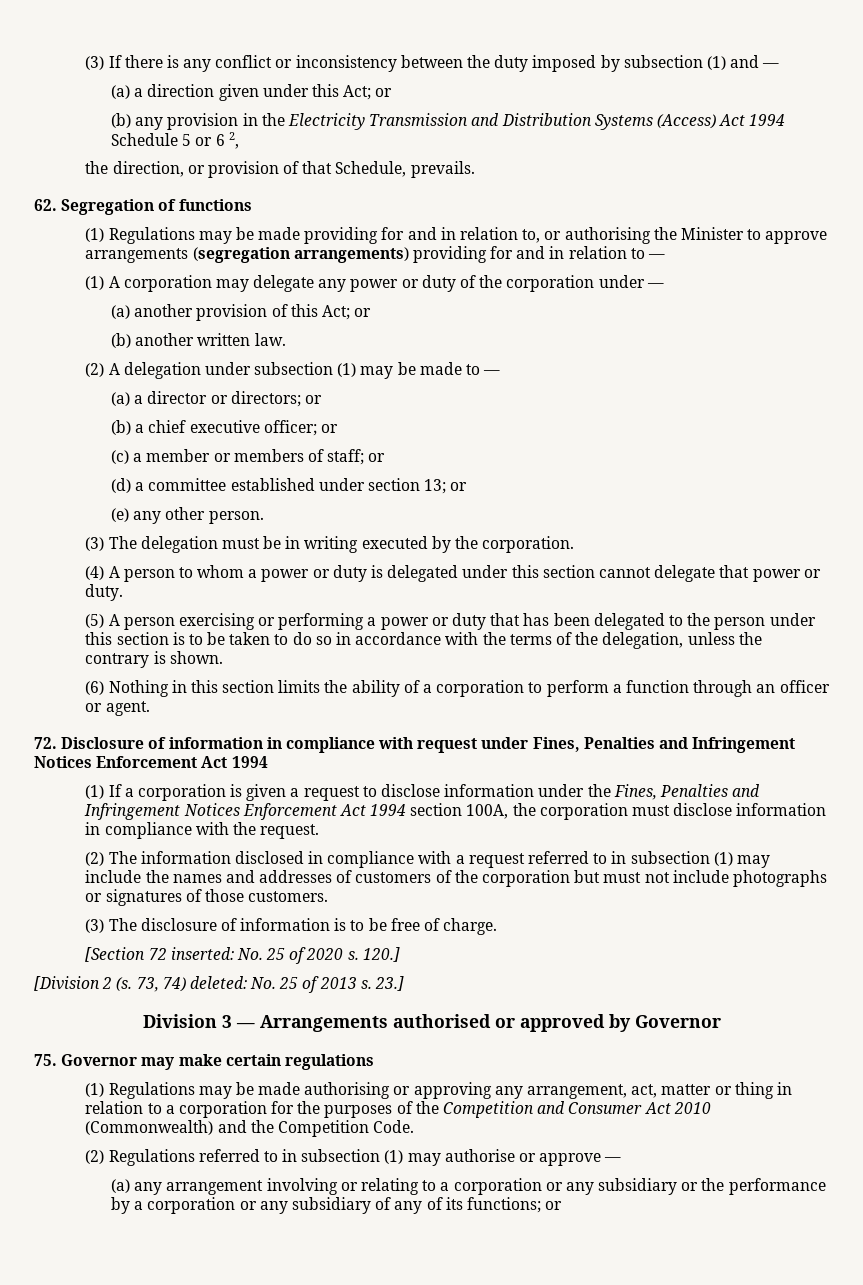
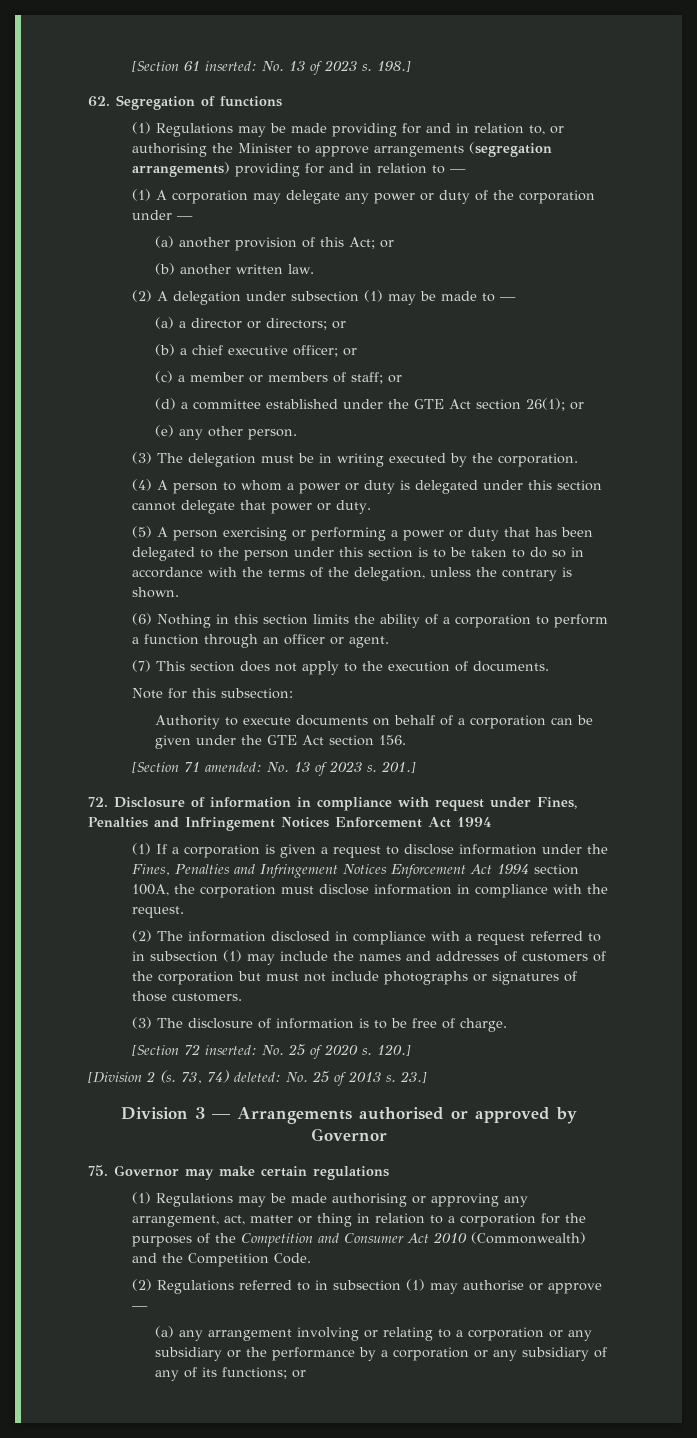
- (3) If there is any conflict or inconsistency between the duty imposed by subsection (1) and —
- (a) a direction given under this Act; or
- (b) any provision in the Electricity Transmission and Distribution Systems (Access) Act 1994 Schedule 5 or 6 2,
- the direction, or provision of that Schedule, prevails.
+ [Section 61 inserted: No. 13 of 2023 s. 198.]
- (d) a committee established under section 13; or
+ (d) a committee established under the GTE Act section 26(1); or
+ (7) This section does not apply to the execution of documents.
+ Note for this subsection:
+ Authority to execute documents on behalf of a corporation can be given under the GTE Act section 156.
+ [Section 71 amended: No. 13 of 2023 s. 201.]

